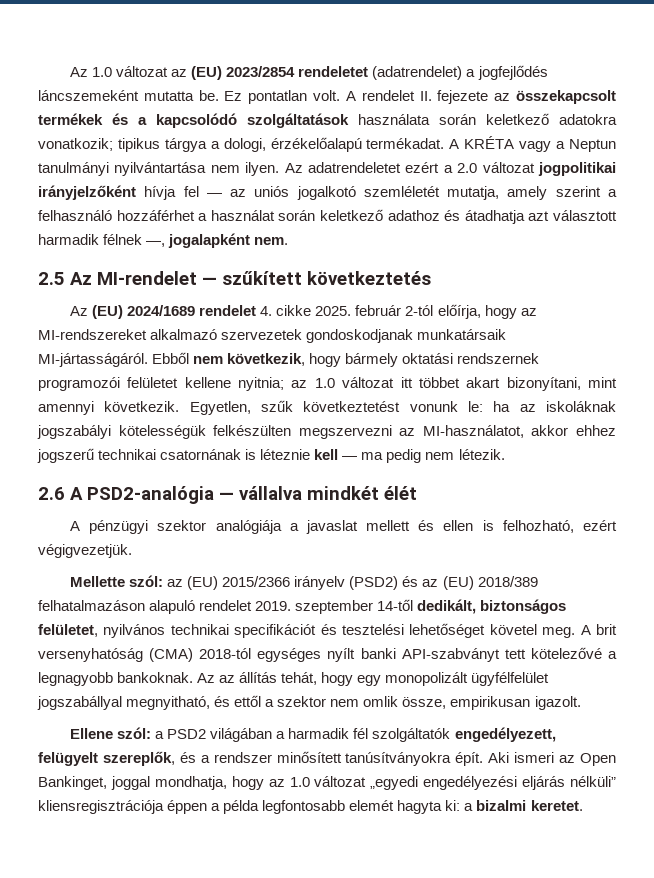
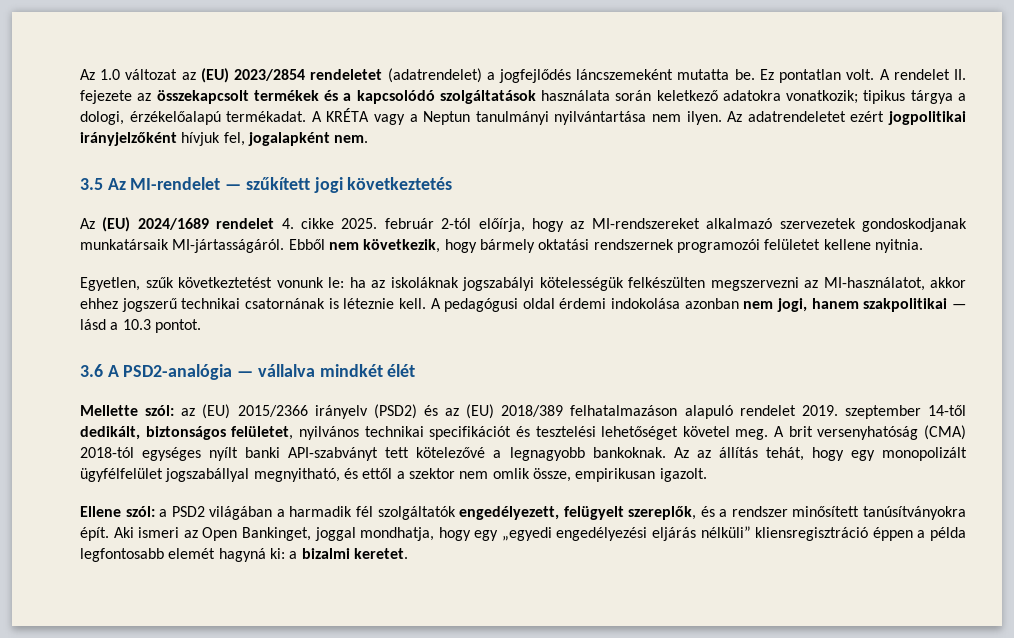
- Az adatrendeletet ezért a 2.0 változat jogpolitikai irányjelzőként hívja fel — az uniós jogalkotó szemléletét mutatja, amely szerint a felhasználó hozzáférhet a használat során keletkező adathoz és átadhatja azt választott harmadik félnek —, jogalapként nem.
+ Az adatrendeletet ezért jogpolitikai irányjelzőként hívjuk fel, jogalapként nem.
- 2.5 Az MI-rendelet — szűkített következtetés
+ 3.5 Az MI-rendelet — szűkített jogi következtetés
- Ebből nem következik, hogy bármely oktatási rendszernek programozói felületet kellene nyitnia; az 1.0 változat itt többet akart bizonyítani, mint amennyi következik. Egyetlen, szűk következtetést vonunk le: ha az iskoláknak jogszabályi kötelességük felkészülten megszervezni az MI-használatot, akkor ehhez jogszerű technikai csatornának is léteznie kell — ma pedig nem létezik.
- 2.6 A PSD2-analógia — vállalva mindkét élét
+ Ebből nem következik, hogy bármely oktatási rendszernek programozói felületet kellene nyitnia.
+ Egyetlen, szűk következtetést vonunk le: ha az iskoláknak jogszabályi kötelességük felkészülten megszervezni az MI-használatot, akkor ehhez jogszerű technikai csatornának is léteznie kell. A pedagógusi oldal érdemi indokolása azonban nem jogi, hanem szakpolitikai — lásd a 10.3 pontot.
+ 3.6 A PSD2-analógia — vállalva mindkét élét
- A pénzügyi szektor analógiája a javaslat mellett és ellen is felhozható, ezért végigvezetjük.
- Aki ismeri az Open Bankinget, joggal mondhatja, hogy az 1.0 változat „egyedi engedélyezési eljárás nélküli” kliensregisztrációja éppen a példa legfontosabb elemét hagyta ki: a bizalmi keretet.
+ Aki ismeri az Open Bankinget, joggal mondhatja, hogy egy „egyedi engedélyezési eljárás nélküli” kliensregisztráció éppen a példa legfontosabb elemét hagyná ki: a bizalmi keretet.

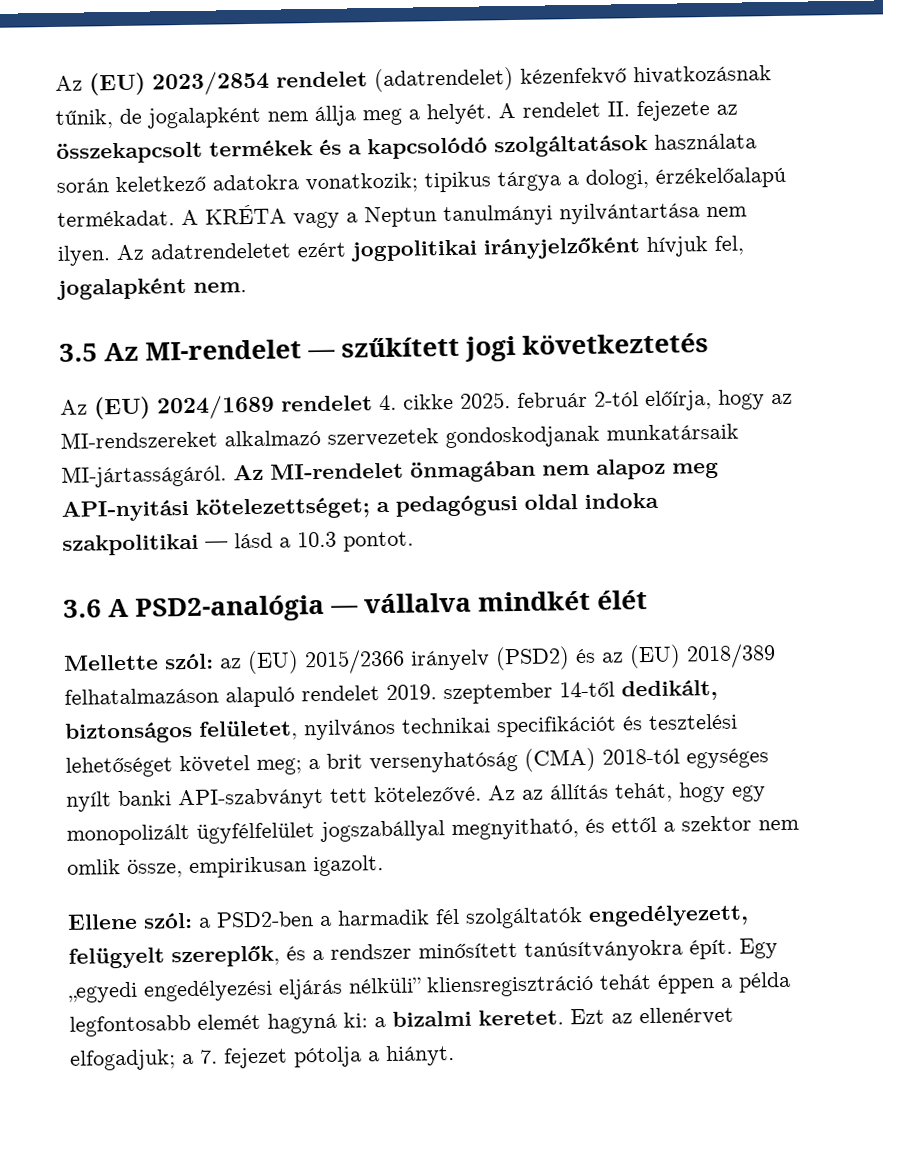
- Az 1.0 változat az (EU) 2023/2854 rendeletet (adatrendelet) a jogfejlődés láncszemeként mutatta be. Ez pontatlan volt.
+ Az (EU) 2023/2854 rendelet (adatrendelet) kézenfekvő hivatkozásnak tűnik, de jogalapként nem állja meg a helyét.
- Ebből nem következik, hogy bármely oktatási rendszernek programozói felületet kellene nyitnia.
- Egyetlen, szűk következtetést vonunk le: ha az iskoláknak jogszabályi kötelességük felkészülten megszervezni az MI-használatot, akkor ehhez jogszerű technikai csatornának is léteznie kell. A pedagógusi oldal érdemi indokolása azonban nem jogi, hanem szakpolitikai — lásd a 10.3 pontot.
+ Az MI-rendelet önmagában nem alapoz meg API-nyitási kötelezettséget; a pedagógusi oldal indoka szakpolitikai — lásd a 10.3 pontot.
- Mellette szól: az (EU) 2015/2366 irányelv (PSD2) és az (EU) 2018/389 felhatalmazáson alapuló rendelet 2019. szeptember 14-től dedikált, biztonságos felületet, nyilvános technikai specifikációt és tesztelési lehetőséget követel meg. A brit versenyhatóság (CMA) 2018-tól egységes nyílt banki API-szabványt tett kötelezővé a legnagyobb bankoknak.
+ Mellette szól: az (EU) 2015/2366 irányelv (PSD2) és az (EU) 2018/389 felhatalmazáson alapuló rendelet 2019. szeptember 14-től dedikált, biztonságos felületet, nyilvános technikai specifikációt és tesztelési lehetőséget követel meg; a brit versenyhatóság (CMA) 2018-tól egységes nyílt banki API-szabványt tett kötelezővé.
- Ellene szól: a PSD2 világában a harmadik fél szolgáltatók engedélyezett, felügyelt szereplők, és a rendszer minősített tanúsítványokra épít.
+ Ellene szól: a PSD2-ben a harmadik fél szolgáltatók engedélyezett, felügyelt szereplők, és a rendszer minősített tanúsítványokra épít.
- Aki ismeri az Open Bankinget, joggal mondhatja, hogy egy „egyedi engedélyezési eljárás nélküli” kliensregisztráció éppen a példa legfontosabb elemét hagyná ki: a bizalmi keretet.
+ Egy „egyedi engedélyezési eljárás nélküli” kliensregisztráció tehát éppen a példa legfontosabb elemét hagyná ki: a bizalmi keretet.
+ Ezt az ellenérvet elfogadjuk; a 7. fejezet pótolja a hiányt.

